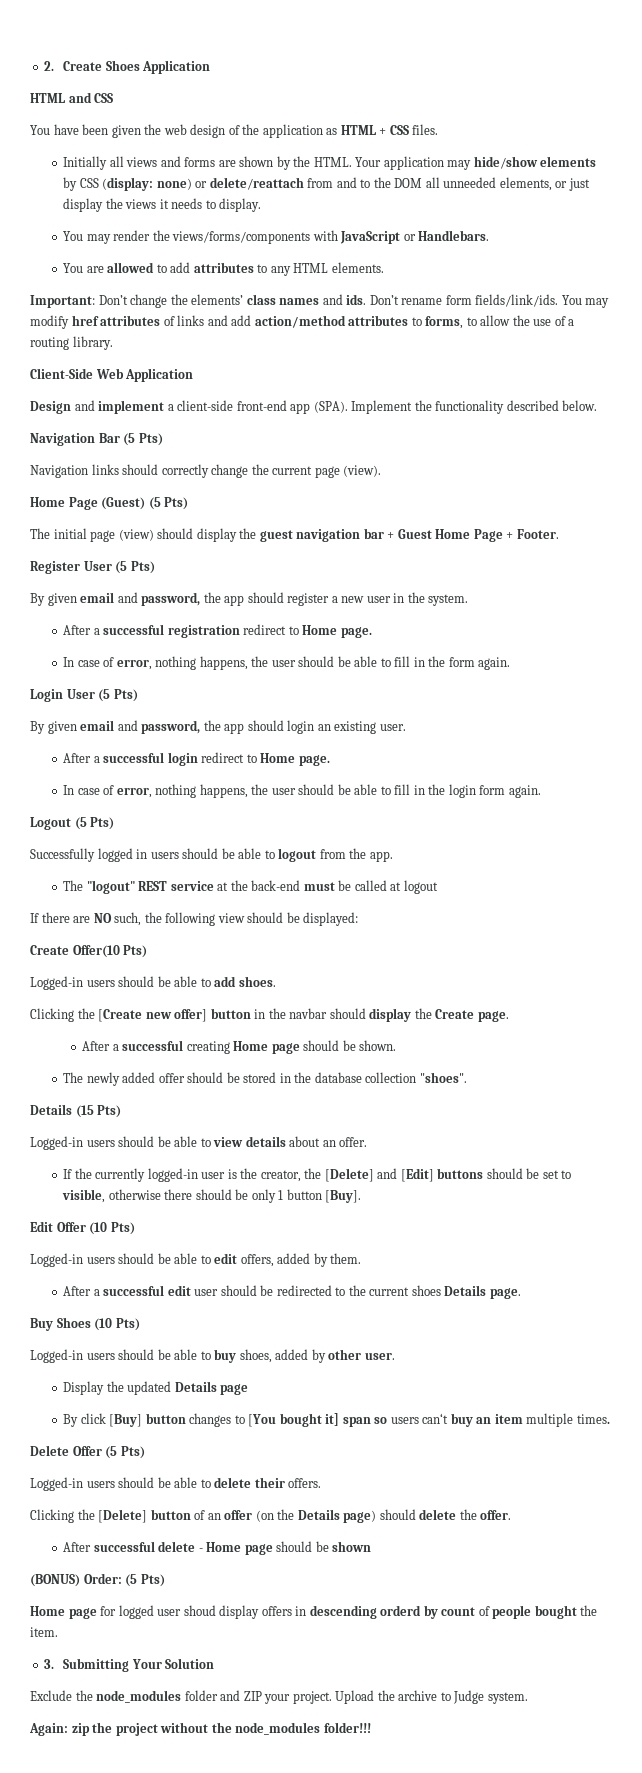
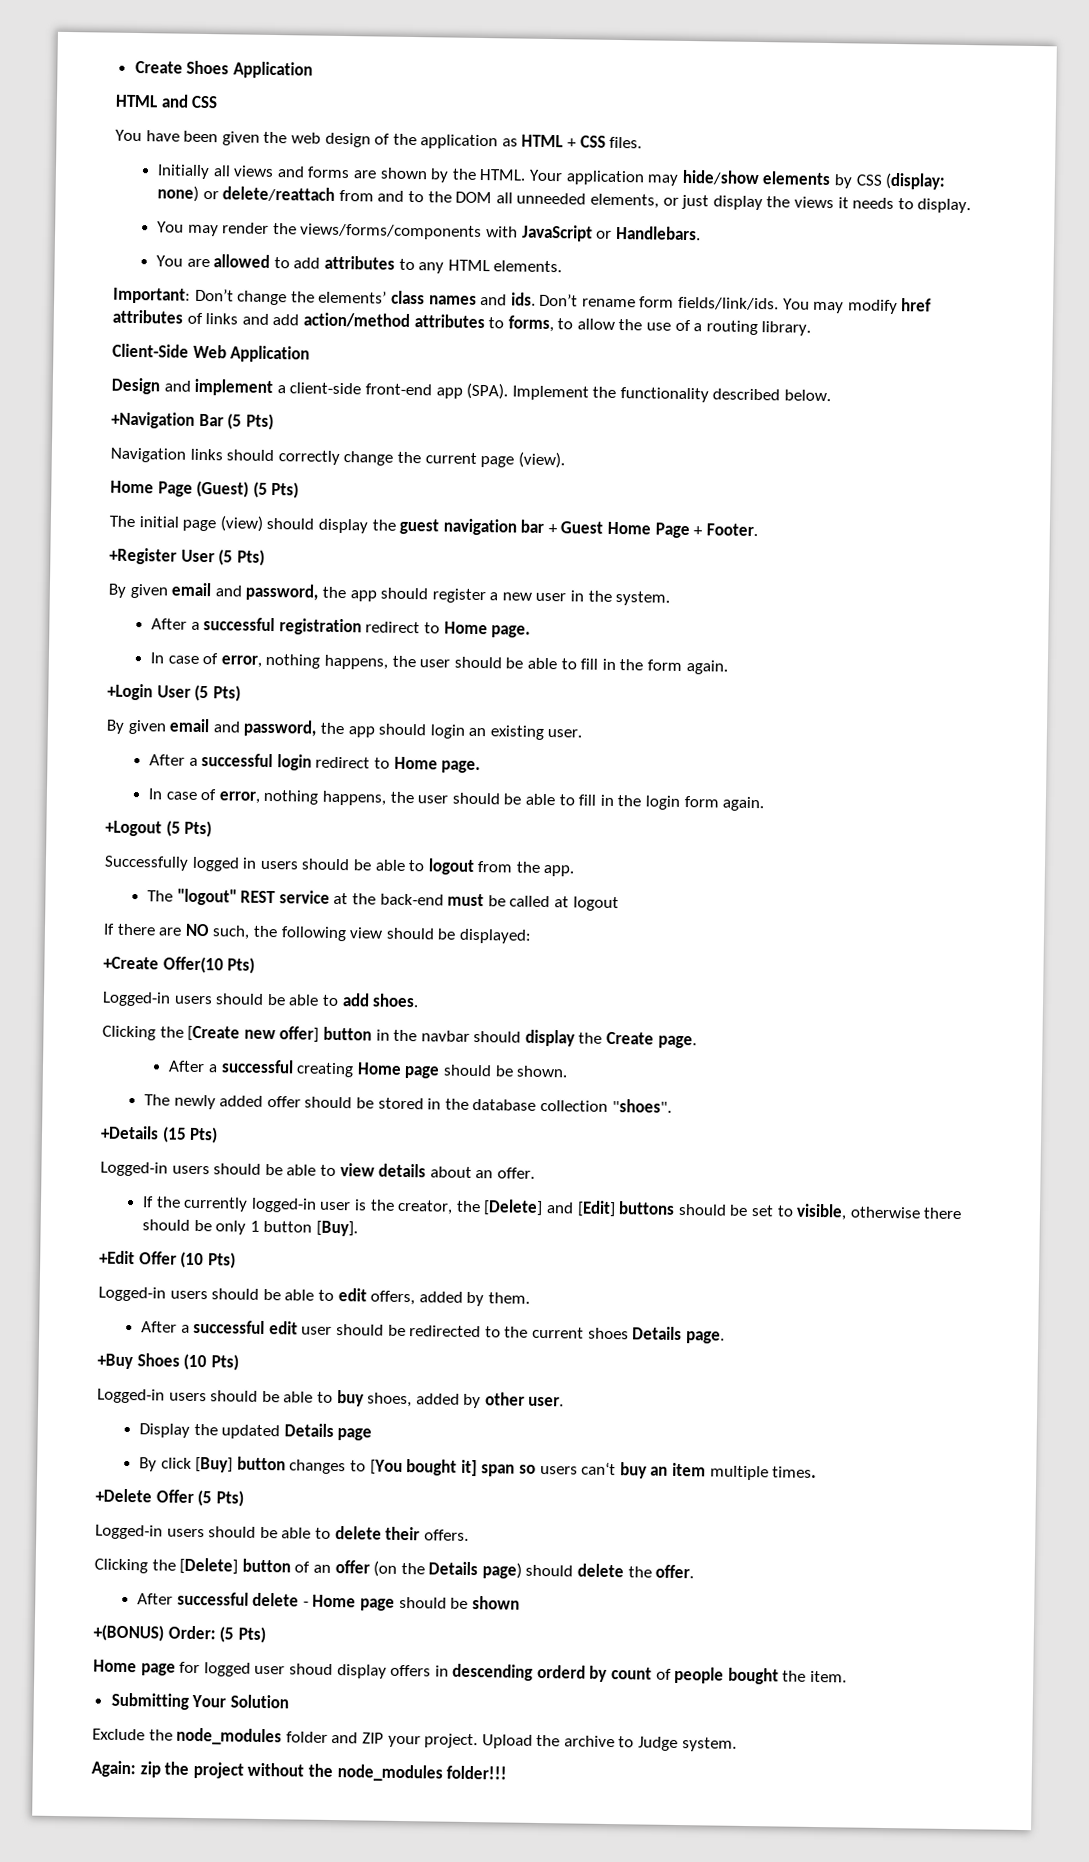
- 2. Create Shoes Application
+ Create Shoes Application
- Navigation Bar (5 Pts)
+ +Navigation Bar (5 Pts)
- Register User (5 Pts)
+ +Register User (5 Pts)
- Login User (5 Pts)
+ +Login User (5 Pts)
- Logout (5 Pts)
+ +Logout (5 Pts)
- Create Offer(10 Pts)
+ +Create Offer(10 Pts)
- Details (15 Pts)
+ +Details (15 Pts)
- Edit Offer (10 Pts)
+ +Edit Offer (10 Pts)
- Buy Shoes (10 Pts)
+ +Buy Shoes (10 Pts)
- Delete Offer (5 Pts)
+ +Delete Offer (5 Pts)
- (BONUS) Order: (5 Pts)
+ +(BONUS) Order: (5 Pts)
- 3. Submitting Your Solution
+ Submitting Your Solution

